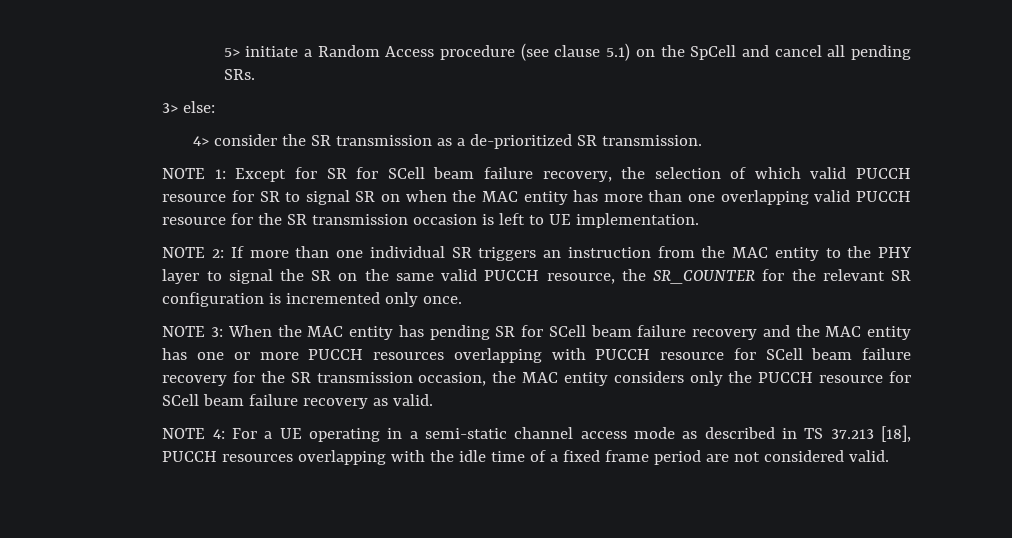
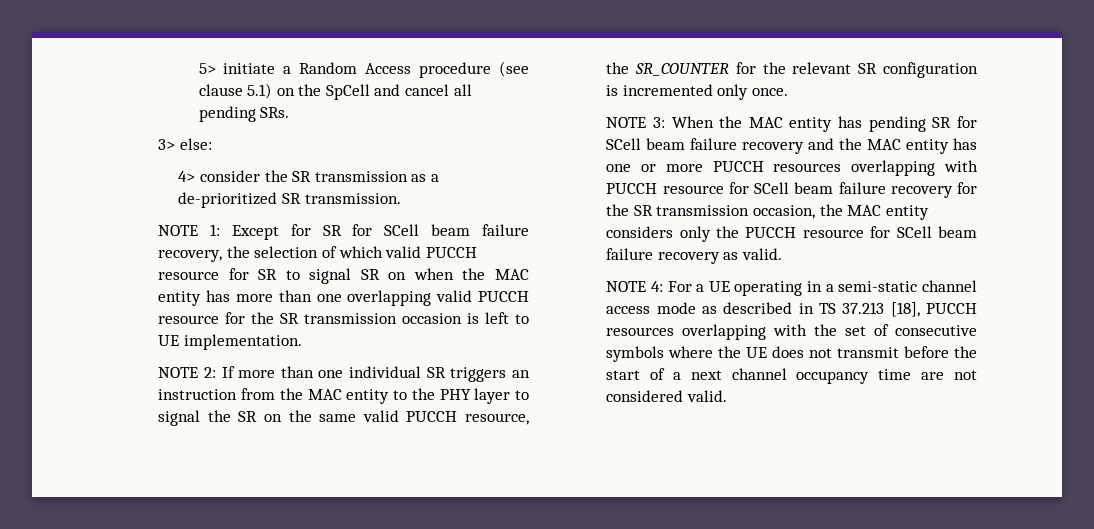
- NOTE 4: For a UE operating in a semi-static channel access mode as described in TS 37.213 [18], PUCCH resources overlapping with the idle time of a fixed frame period are not considered valid.
+ NOTE 4: For a UE operating in a semi-static channel access mode as described in TS 37.213 [18], PUCCH resources overlapping with the set of consecutive symbols where the UE does not transmit before the start of a next channel occupancy time are not considered valid.

